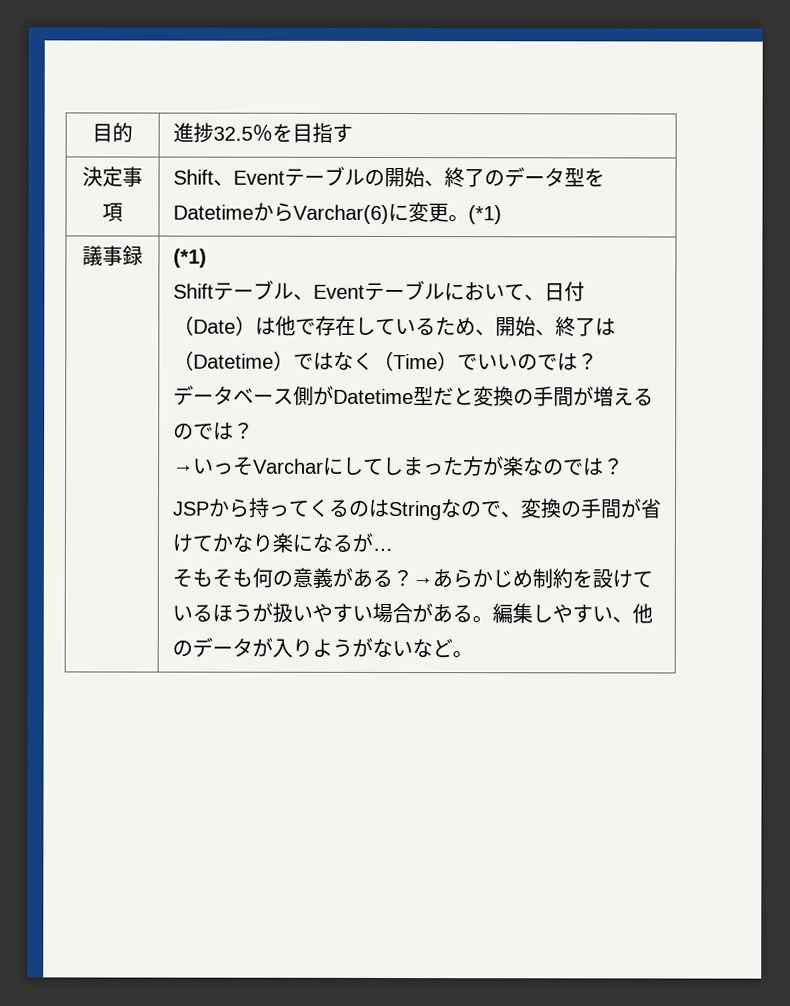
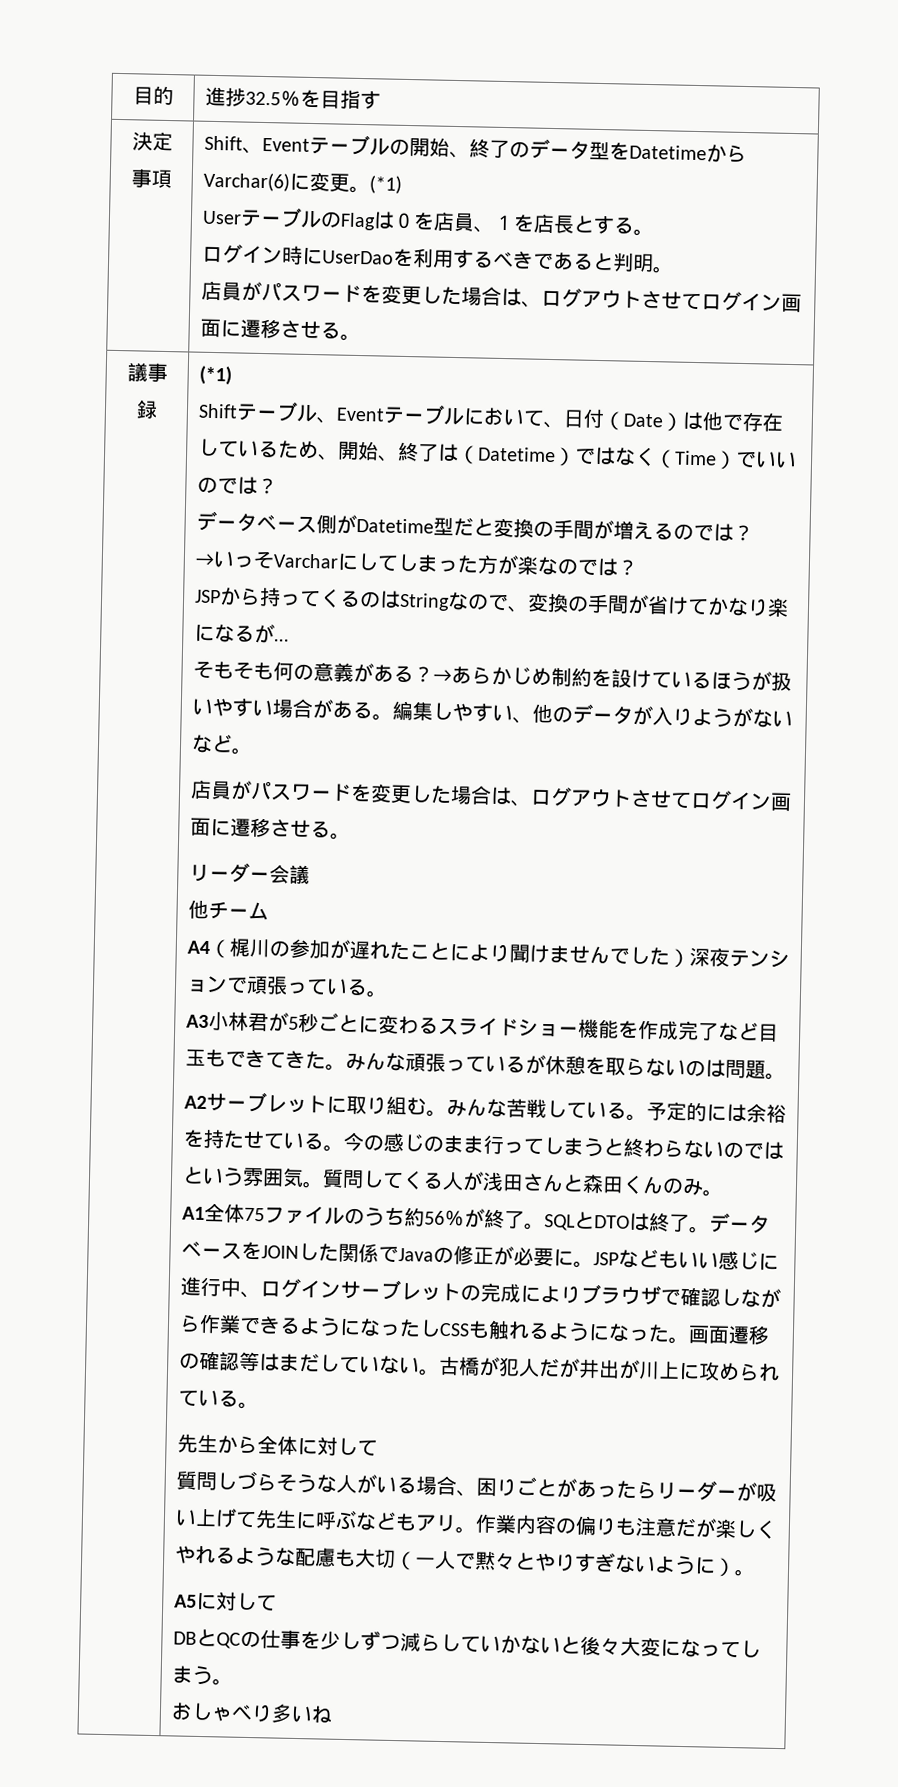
+ UserテーブルのFlagは０を店員、１を店長とする。
+ ログイン時にUserDaoを利用するべきであると判明。
+ 店員がパスワードを変更した場合は、ログアウトさせてログイン画面に遷移させる。
  編集しやすい、他のデータが入りようがないなど。
+ 店員がパスワードを変更した場合は、ログアウトさせてログイン画面に遷移させる。
+ リーダー会議
+ 他チーム
+ A4（梶川の参加が遅れたことにより聞けませんでした）深夜テンションで頑張っている。
+ A3小林君が5秒ごとに変わるスライドショー機能を作成完了など目玉もできてきた。みんな頑張っているが休憩を取らないのは問題。
+ A2サーブレットに取り組む。みんな苦戦している。予定的には余裕を持たせている。今の感じのまま行ってしまうと終わらないのではという雰囲気。質問してくる人が浅田さんと森田くんのみ。
+ A1全体75ファイルのうち約56％が終了。SQLとDTOは終了。データベースをJOINした関係でJavaの修正が必要に。JSPなどもいい感じに進行中、ログインサーブレットの完成によりブラウザで確認しながら作業できるようになったしCSSも触れるようになった。画面遷移の確認等はまだしていない。古橋が犯人だが井出が川上に攻められている。
+ 先生から全体に対して
+ 質問しづらそうな人がいる場合、困りごとがあったらリーダーが吸い上げて先生に呼ぶなどもアリ。作業内容の偏りも注意だが楽しくやれるような配慮も大切（一人で黙々とやりすぎないように）。
+ A5に対して
+ DBとQCの仕事を少しずつ減らしていかないと後々大変になってしまう。
+ おしゃべり多いね

